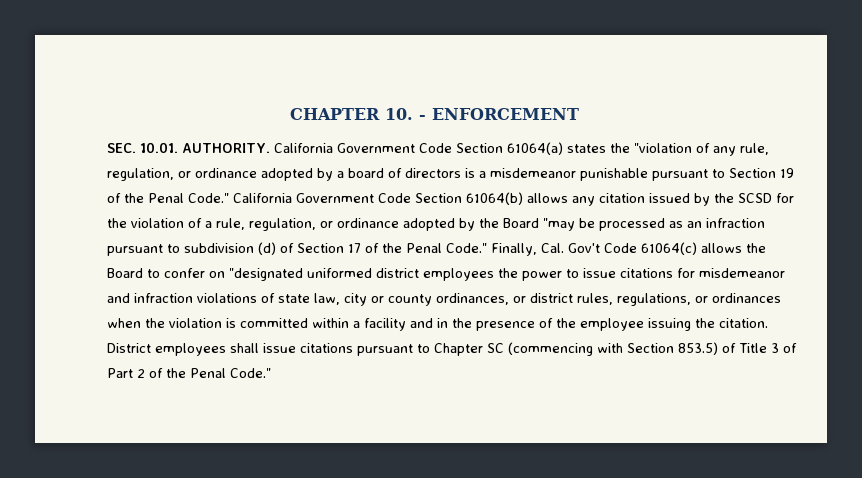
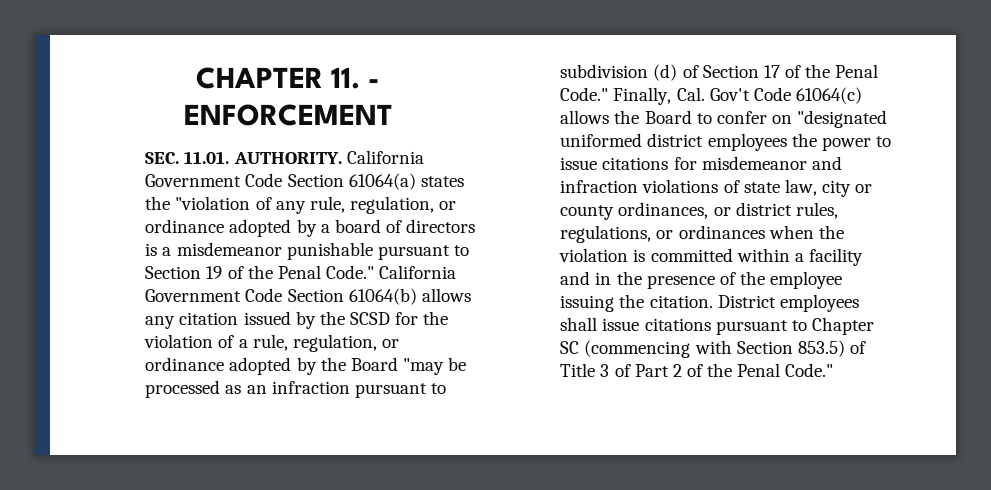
- CHAPTER 10. - ENFORCEMENT
+ CHAPTER 11. - ENFORCEMENT
- SEC. 10.01. AUTHORITY.
+ SEC. 11.01. AUTHORITY.

